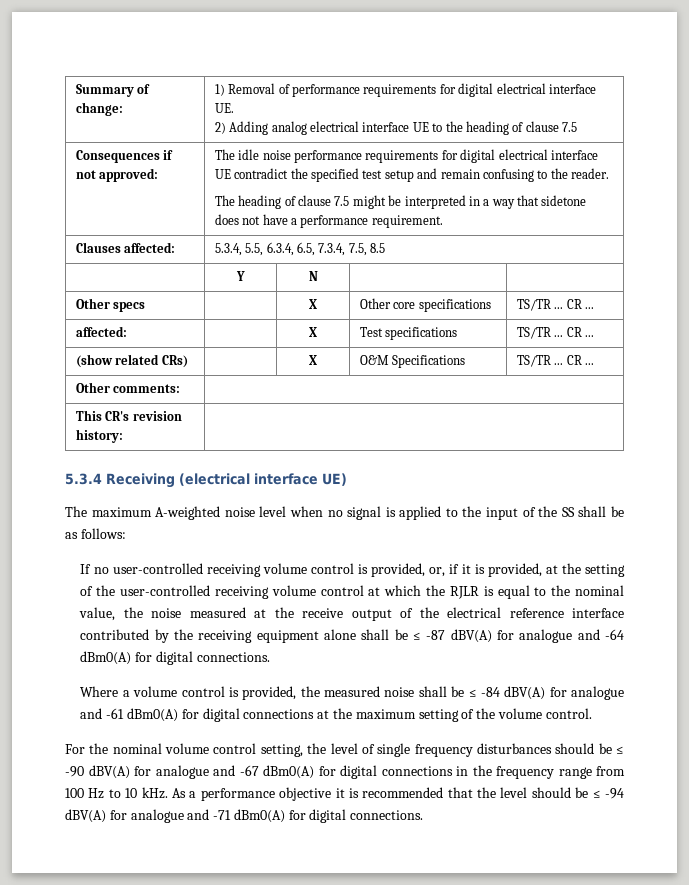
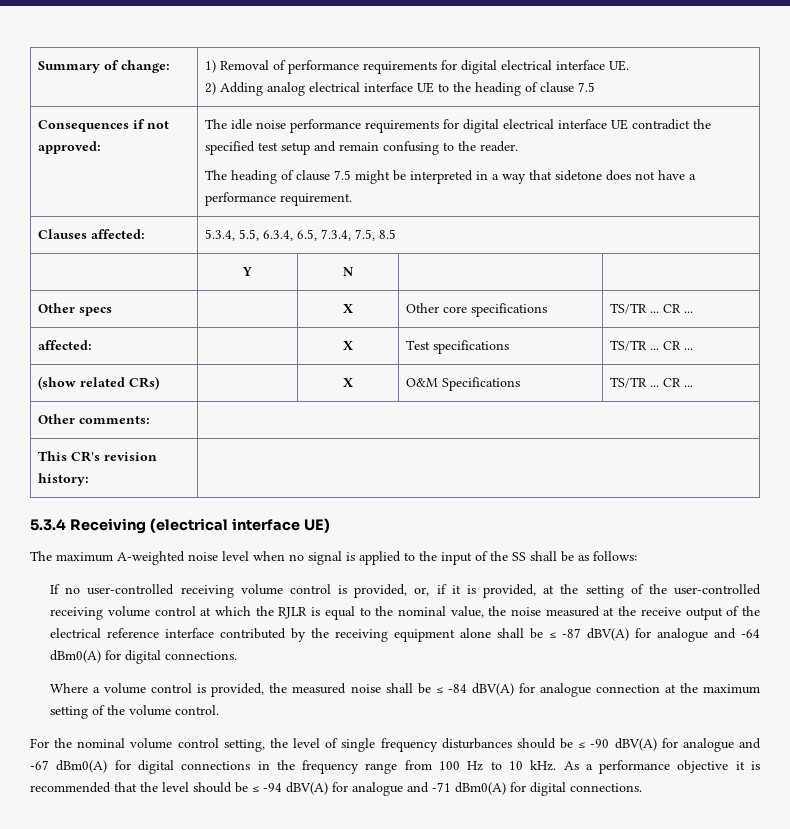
- Where a volume control is provided, the measured noise shall be ≤ -84 dBV(A) for analogue and -61 dBm0(A) for digital connections at the maximum setting of the volume control.
+ Where a volume control is provided, the measured noise shall be ≤ -84 dBV(A) for analogue connection at the maximum setting of the volume control.

